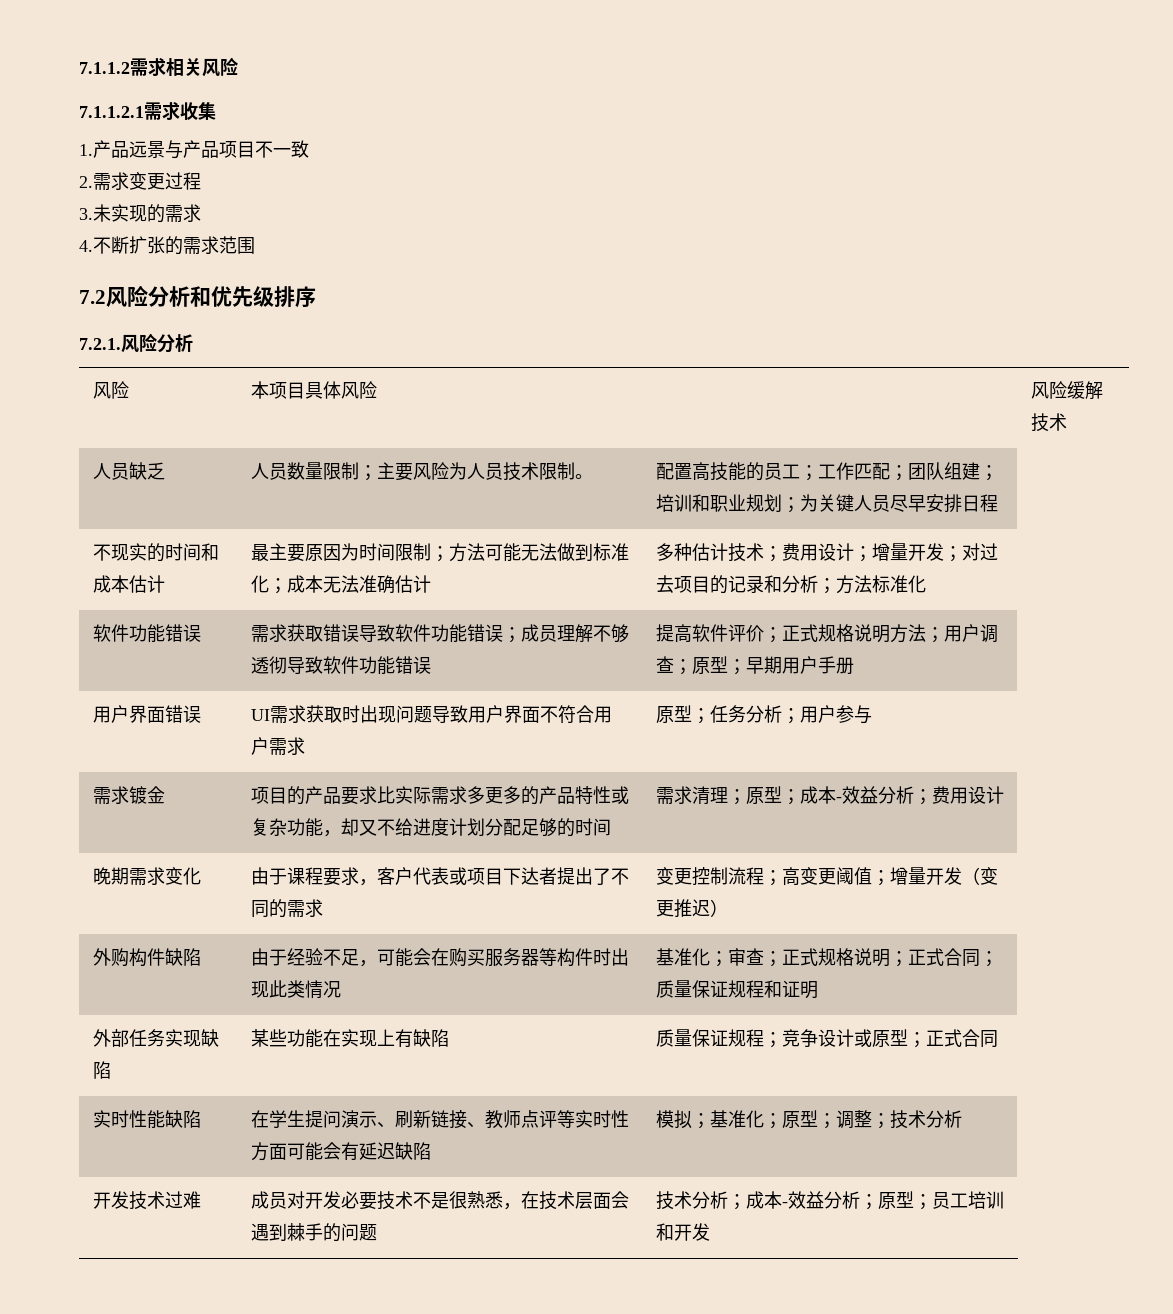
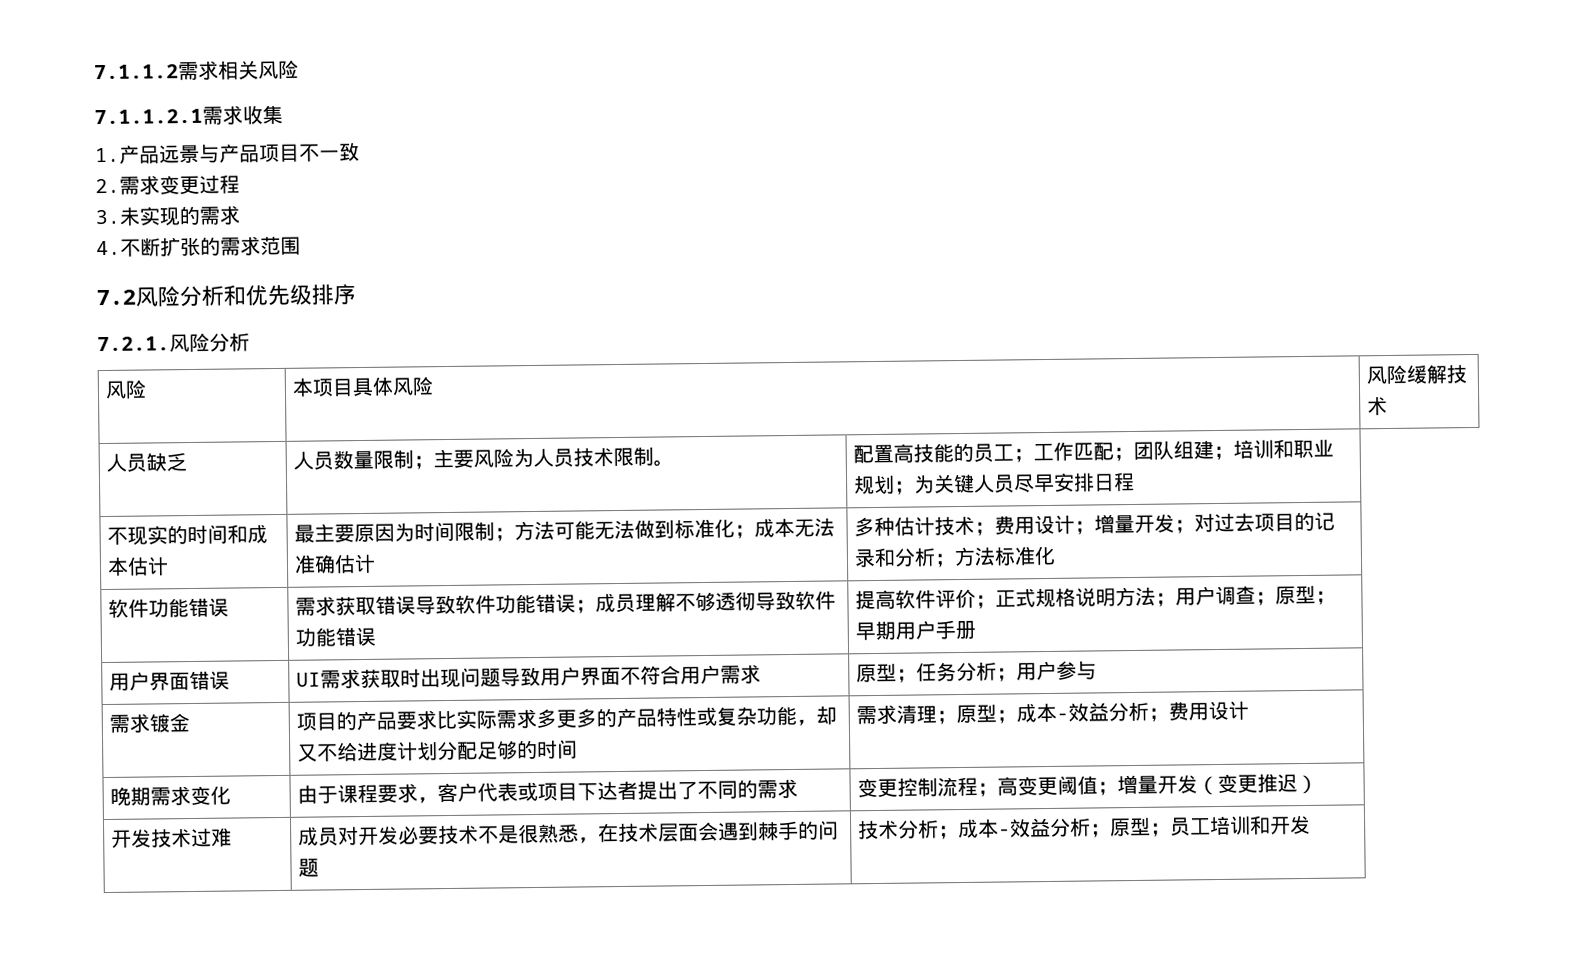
- 外购构件缺陷 | 由于经验不足，可能会在购买服务器等构件时出现此类情况 | 基准化；审查；正式规格说明；正式合同；质量保证规程和证明
- 外部任务实现缺陷 | 某些功能在实现上有缺陷 | 质量保证规程；竞争设计或原型；正式合同
- 实时性能缺陷 | 在学生提问演示、刷新链接、教师点评等实时性方面可能会有延迟缺陷 | 模拟；基准化；原型；调整；技术分析

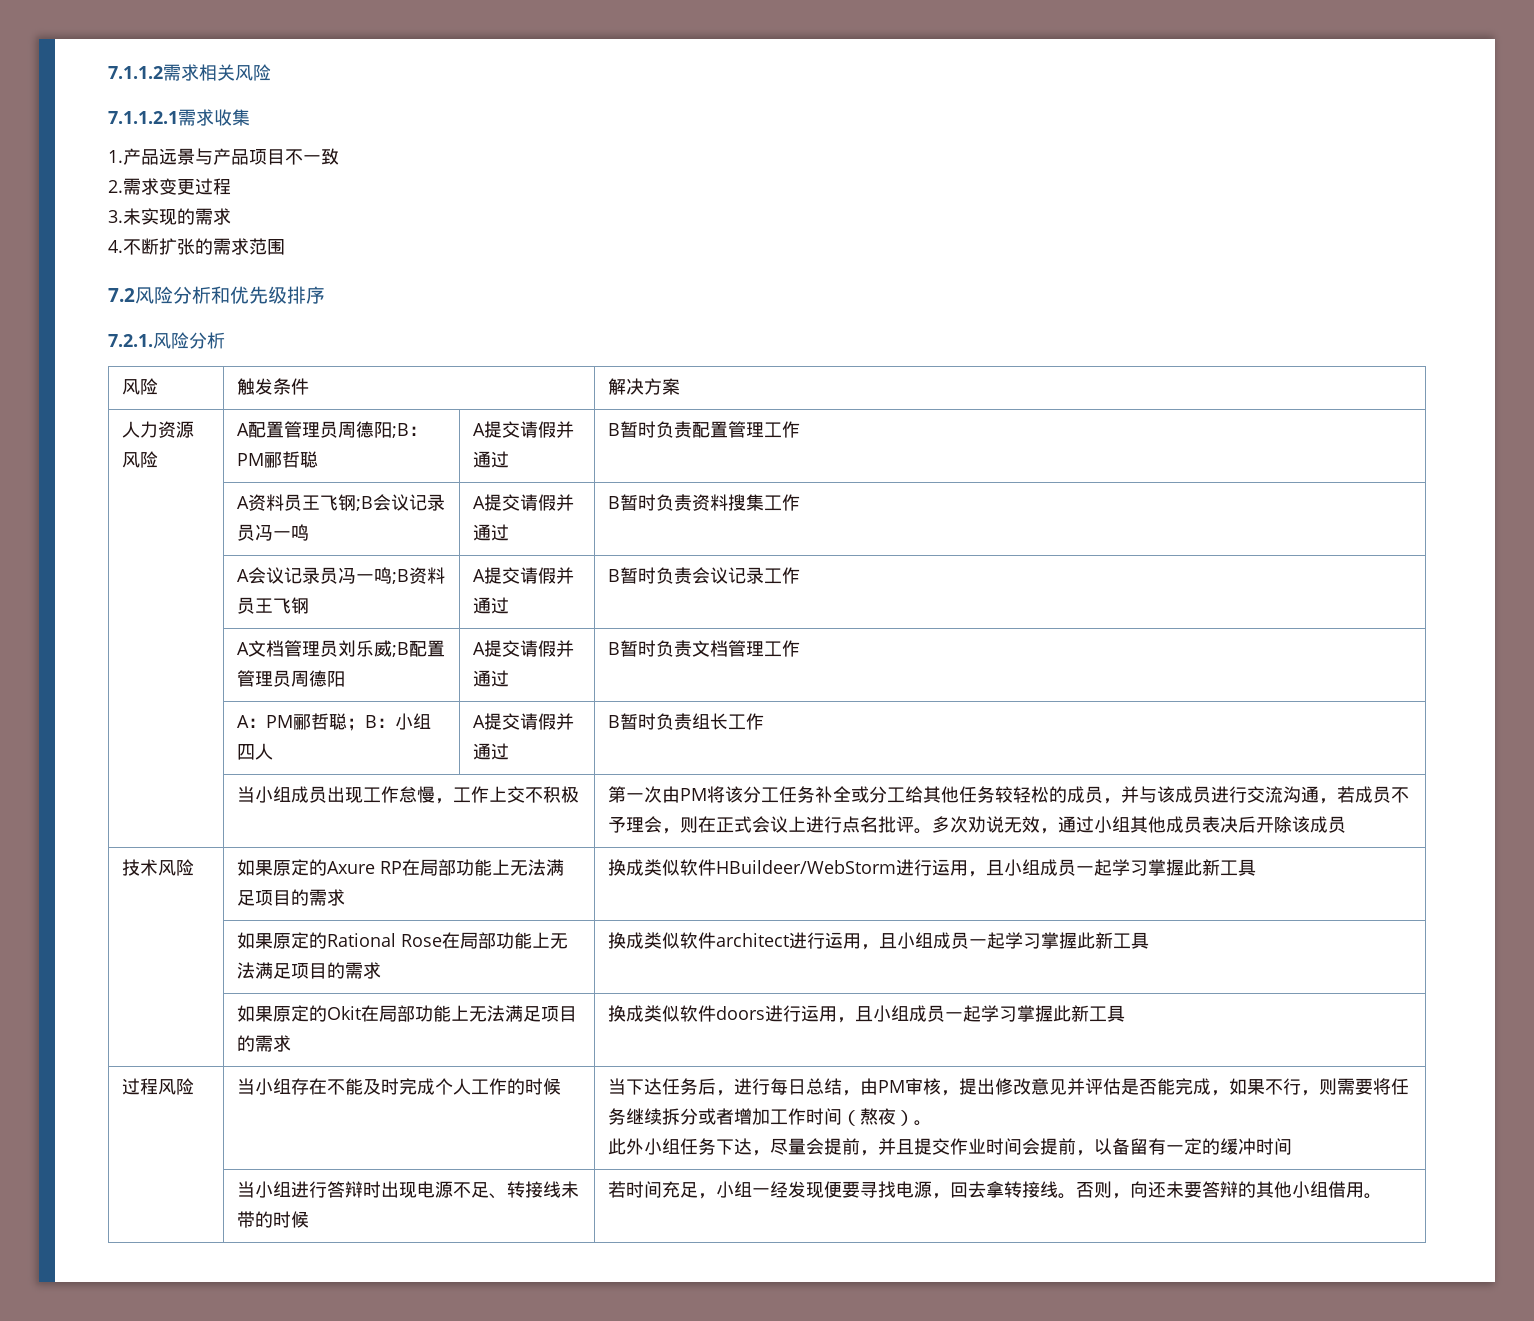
- 风险 | 本项目具体风险 | 风险缓解技术
- 人员缺乏 | 人员数量限制；主要风险为人员技术限制。 | 配置高技能的员工；工作匹配；团队组建；培训和职业规划；为关键人员尽早安排日程
- 不现实的时间和成本估计 | 最主要原因为时间限制；方法可能无法做到标准化；成本无法准确估计 | 多种估计技术；费用设计；增量开发；对过去项目的记录和分析；方法标准化
- 软件功能错误 | 需求获取错误导致软件功能错误；成员理解不够透彻导致软件功能错误 | 提高软件评价；正式规格说明方法；用户调查；原型；早期用户手册
- 用户界面错误 | UI需求获取时出现问题导致用户界面不符合用户需求 | 原型；任务分析；用户参与
- 需求镀金 | 项目的产品要求比实际需求多更多的产品特性或复杂功能，却又不给进度计划分配足够的时间 | 需求清理；原型；成本-效益分析；费用设计
- 晚期需求变化 | 由于课程要求，客户代表或项目下达者提出了不同的需求 | 变更控制流程；高变更阈值；增量开发（变更推迟）
- 开发技术过难 | 成员对开发必要技术不是很熟悉，在技术层面会遇到棘手的问题 | 技术分析；成本-效益分析；原型；员工培训和开发
+ 风险 | 触发条件 | 解决方案
+ 人力资源风险 | A配置管理员周德阳;B：PM郦哲聪 | A提交请假并通过 | B暂时负责配置管理工作
+ | A资料员王飞钢;B会议记录员冯一鸣 | A提交请假并通过 | B暂时负责资料搜集工作
+ | A会议记录员冯一鸣;B资料员王飞钢 | A提交请假并通过 | B暂时负责会议记录工作
+ | A文档管理员刘乐威;B配置管理员周德阳 | A提交请假并通过 | B暂时负责文档管理工作
+ | A：PM郦哲聪；B：小组四人 | A提交请假并通过 | B暂时负责组长工作
+ | 当小组成员出现工作怠慢，工作上交不积极 | 第一次由PM将该分工任务补全或分工给其他任务较轻松的成员，并与该成员进行交流沟通，若成员不予理会，则在正式会议上进行点名批评。多次劝说无效，通过小组其他成员表决后开除该成员
+ 技术风险 | 如果原定的Axure RP在局部功能上无法满足项目的需求 | 换成类似软件HBuildeer/WebStorm进行运用，且小组成员一起学习掌握此新工具
+ | 如果原定的Rational Rose在局部功能上无法满足项目的需求 | 换成类似软件architect进行运用，且小组成员一起学习掌握此新工具
+ | 如果原定的Okit在局部功能上无法满足项目的需求 | 换成类似软件doors进行运用，且小组成员一起学习掌握此新工具
+ 过程风险 | 当小组存在不能及时完成个人工作的时候 | 当下达任务后，进行每日总结，由PM审核，提出修改意见并评估是否能完成，如果不行，则需要将任务继续拆分或者增加工作时间（熬夜）。
+ 此外小组任务下达，尽量会提前，并且提交作业时间会提前，以备留有一定的缓冲时间
+ | 当小组进行答辩时出现电源不足、转接线未带的时候 | 若时间充足，小组一经发现便要寻找电源，回去拿转接线。否则，向还未要答辩的其他小组借用。

